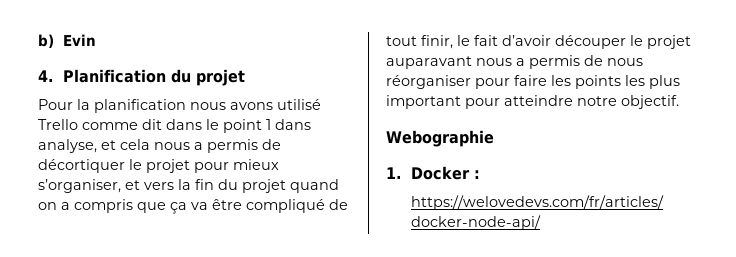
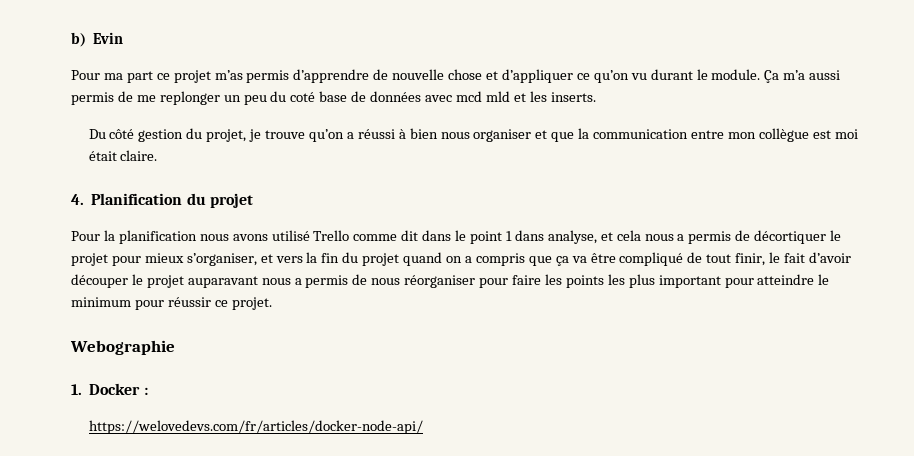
+ Pour ma part ce projet m’as permis d’apprendre de nouvelle chose et d’appliquer ce qu’on vu durant le module. Ça m’a aussi permis de me replonger un peu du coté base de données avec mcd mld et les inserts.
+ Du côté gestion du projet, je trouve qu’on a réussi à bien nous organiser et que la communication entre mon collègue est moi était claire.
- Pour la planification nous avons utilisé Trello comme dit dans le point 1 dans analyse, et cela nous a permis de décortiquer le projet pour mieux s’organiser, et vers la fin du projet quand on a compris que ça va être compliqué de tout finir, le fait d’avoir découper le projet auparavant nous a permis de nous réorganiser pour faire les points les plus important pour atteindre notre objectif.
+ Pour la planification nous avons utilisé Trello comme dit dans le point 1 dans analyse, et cela nous a permis de décortiquer le projet pour mieux s’organiser, et vers la fin du projet quand on a compris que ça va être compliqué de tout finir, le fait d’avoir découper le projet auparavant nous a permis de nous réorganiser pour faire les points les plus important pour atteindre le minimum pour réussir ce projet.

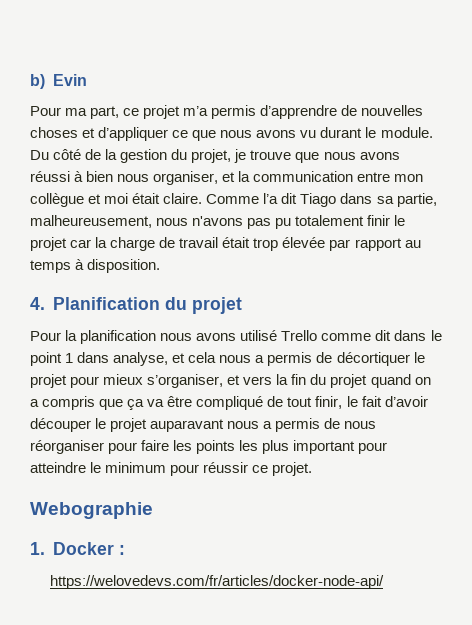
- Pour ma part ce projet m’as permis d’apprendre de nouvelle chose et d’appliquer ce qu’on vu durant le module.
+ Pour ma part, ce projet m’a permis d’apprendre de nouvelles choses et d’appliquer ce que nous avons vu durant le module.
- Ça m’a aussi permis de me replonger un peu du coté base de données avec mcd mld et les inserts.
- Du côté gestion du projet, je trouve qu’on a réussi à bien nous organiser et que la communication entre mon collègue est moi était claire.
+ Du côté de la gestion du projet, je trouve que nous avons réussi à bien nous organiser, et la communication entre mon collègue et moi était claire. Comme l’a dit Tiago dans sa partie, malheureusement, nous n'avons pas pu totalement finir le projet car la charge de travail était trop élevée par rapport au temps à disposition.

